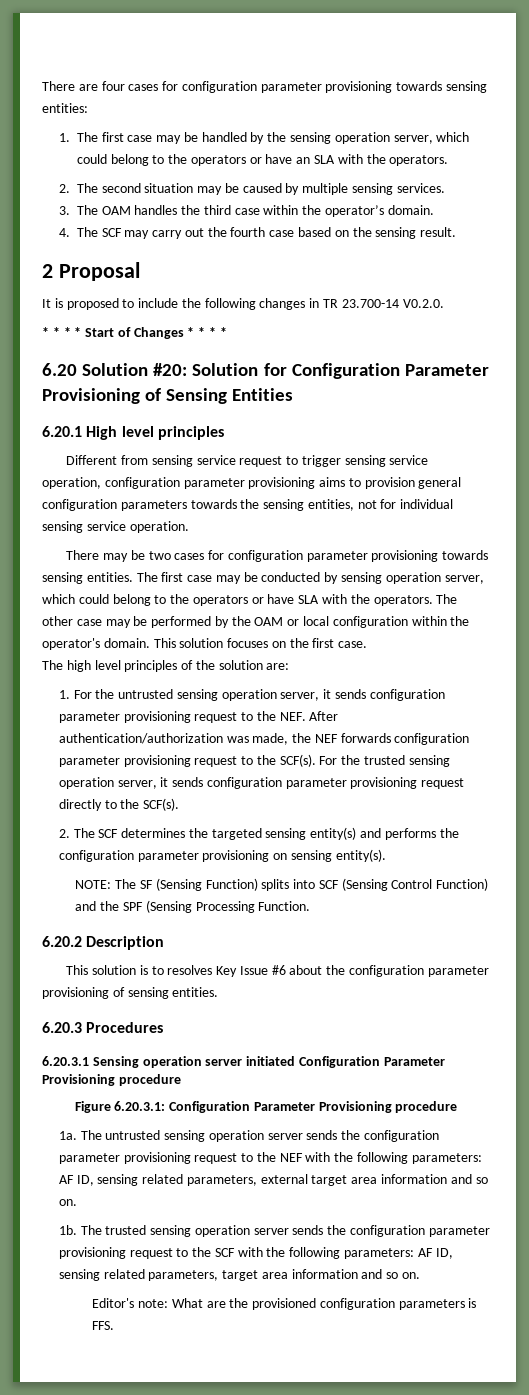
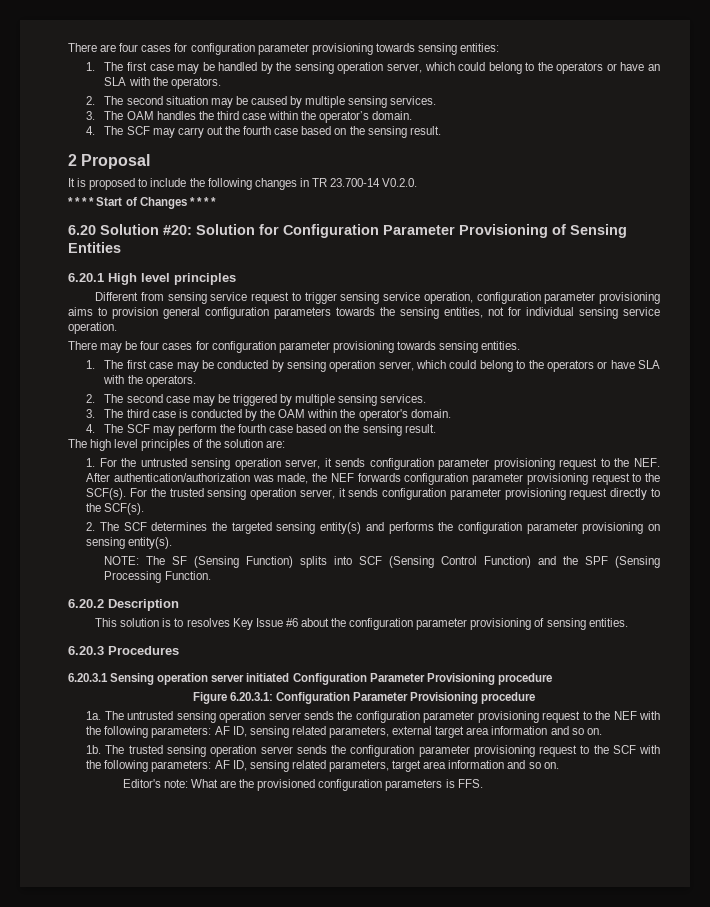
- There may be two cases for configuration parameter provisioning towards sensing entities. The first case may be conducted by sensing operation server, which could belong to the operators or have SLA with the operators. The other case may be performed by the OAM or local configuration within the operator's domain. This solution focuses on the first case.
+ There may be four cases for configuration parameter provisioning towards sensing entities.
+ 1. The first case may be conducted by sensing operation server, which could belong to the operators or have SLA with the operators.
+ 2. The second case may be triggered by multiple sensing services.
+ 3. The third case is conducted by the OAM within the operator's domain.
+ 4. The SCF may perform the fourth case based on the sensing result.

